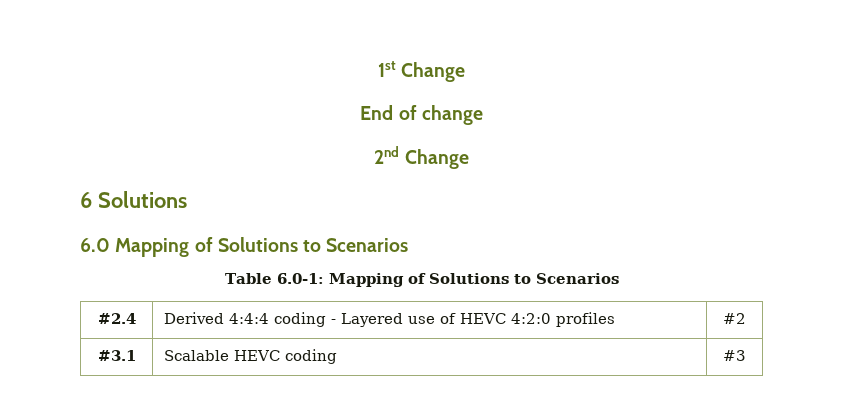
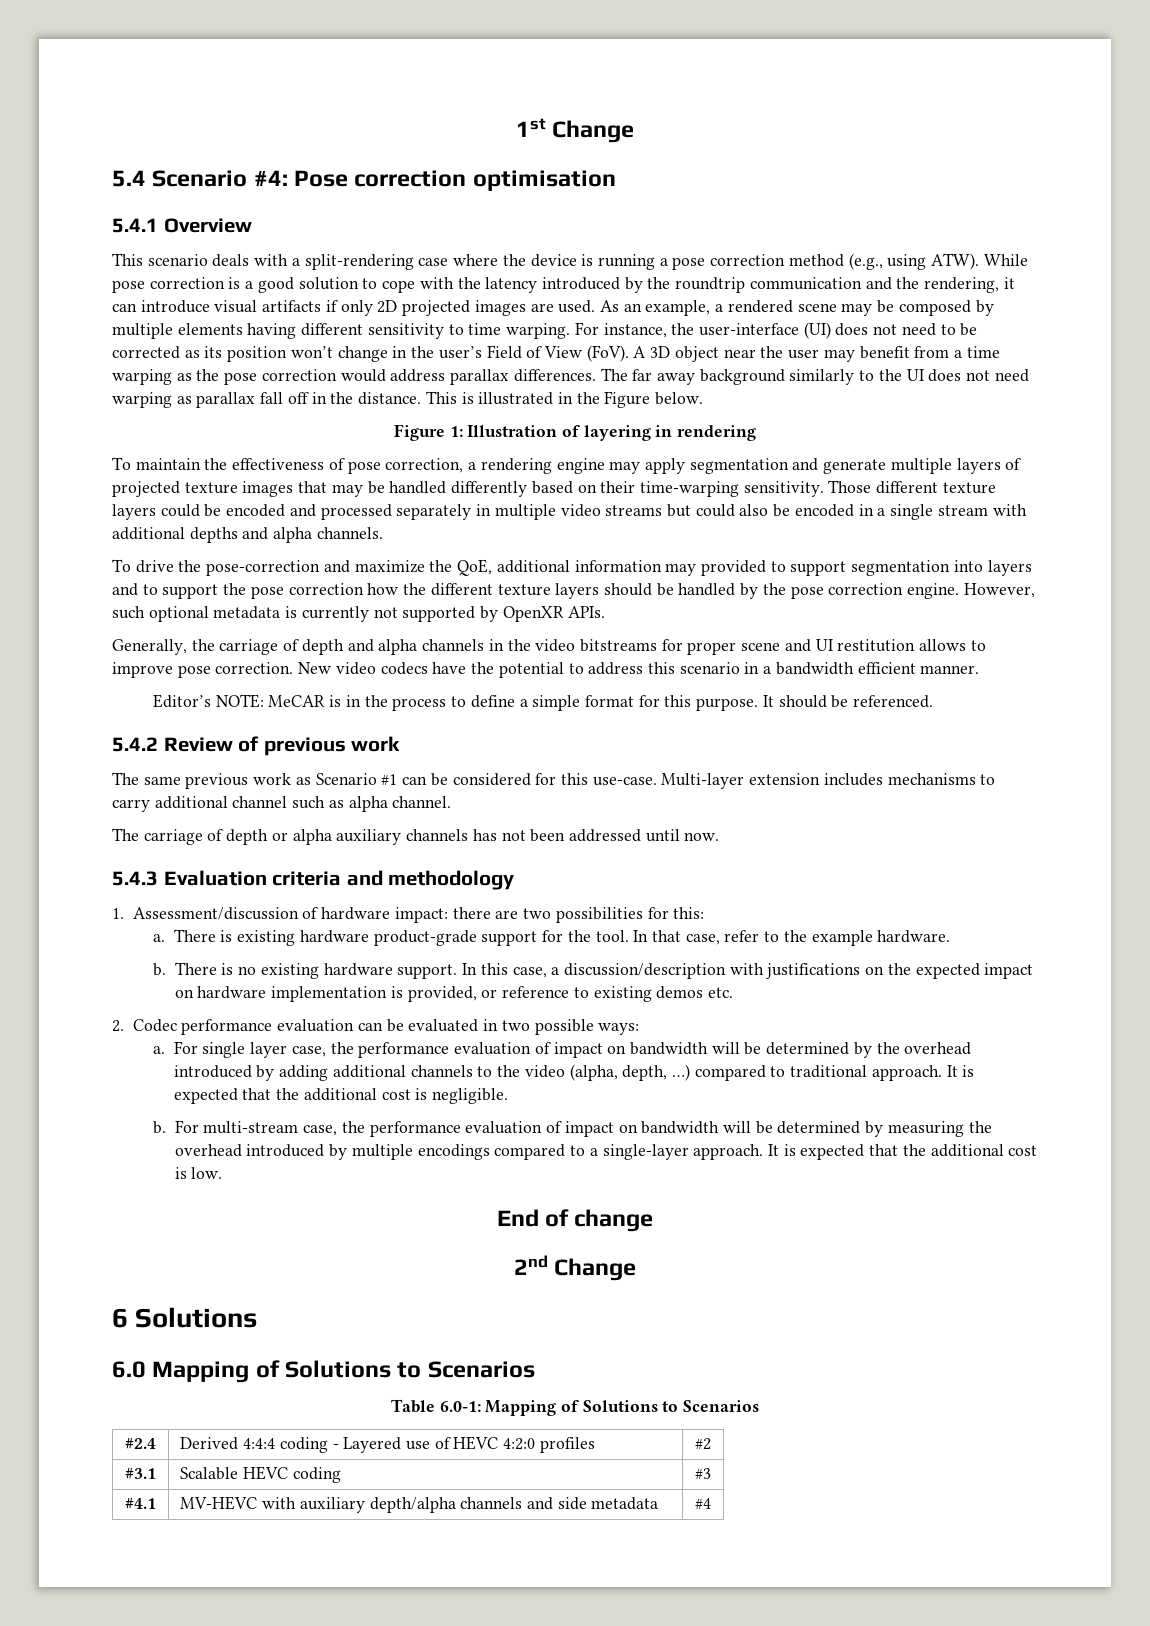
+ 5.4 Scenario #4: Pose correction optimisation
+ 5.4.1 Overview
+ This scenario deals with a split-rendering case where the device is running a pose correction method (e.g., using ATW). While pose correction is a good solution to cope with the latency introduced by the roundtrip communication and the rendering, it can introduce visual artifacts if only 2D projected images are used. As an example, a rendered scene may be composed by multiple elements having different sensitivity to time warping. For instance, the user-interface (UI) does not need to be corrected as its position won’t change in the user’s Field of View (FoV). A 3D object near the user may benefit from a time warping as the pose correction would address parallax differences. The far away background similarly to the UI does not need warping as parallax fall off in the distance. This is illustrated in the Figure below.
+ Figure 1: Illustration of layering in rendering
+ To maintain the effectiveness of pose correction, a rendering engine may apply segmentation and generate multiple layers of projected texture images that may be handled differently based on their time-warping sensitivity. Those different texture layers could be encoded and processed separately in multiple video streams but could also be encoded in a single stream with additional depths and alpha channels.
+ To drive the pose-correction and maximize the QoE, additional information may provided to support segmentation into layers and to support the pose correction how the different texture layers should be handled by the pose correction engine. However, such optional metadata is currently not supported by OpenXR APIs.
+ Generally, the carriage of depth and alpha channels in the video bitstreams for proper scene and UI restitution allows to improve pose correction. New video codecs have the potential to address this scenario in a bandwidth efficient manner.
+ Editor’s NOTE: MeCAR is in the process to define a simple format for this purpose. It should be referenced.
+ 5.4.2 Review of previous work
+ The same previous work as Scenario #1 can be considered for this use-case. Multi-layer extension includes mechanisms to carry additional channel such as alpha channel.
+ The carriage of depth or alpha auxiliary channels has not been addressed until now.
+ 5.4.3 Evaluation criteria and methodology
+ 1. Assessment/discussion of hardware impact: there are two possibilities for this:
+ a. There is existing hardware product-grade support for the tool. In that case, refer to the example hardware.
+ b. There is no existing hardware support. In this case, a discussion/description with justifications on the expected impact on hardware implementation is provided, or reference to existing demos etc.
+ 2. Codec performance evaluation can be evaluated in two possible ways:
+ a. For single layer case, the performance evaluation of impact on bandwidth will be determined by the overhead introduced by adding additional channels to the video (alpha, depth, …) compared to traditional approach. It is expected that the additional cost is negligible.
+ b. For multi-stream case, the performance evaluation of impact on bandwidth will be determined by measuring the overhead introduced by multiple encodings compared to a single-layer approach. It is expected that the additional cost is low.
+ #4.1 | MV-HEVC with auxiliary depth/alpha channels and side metadata | #4

